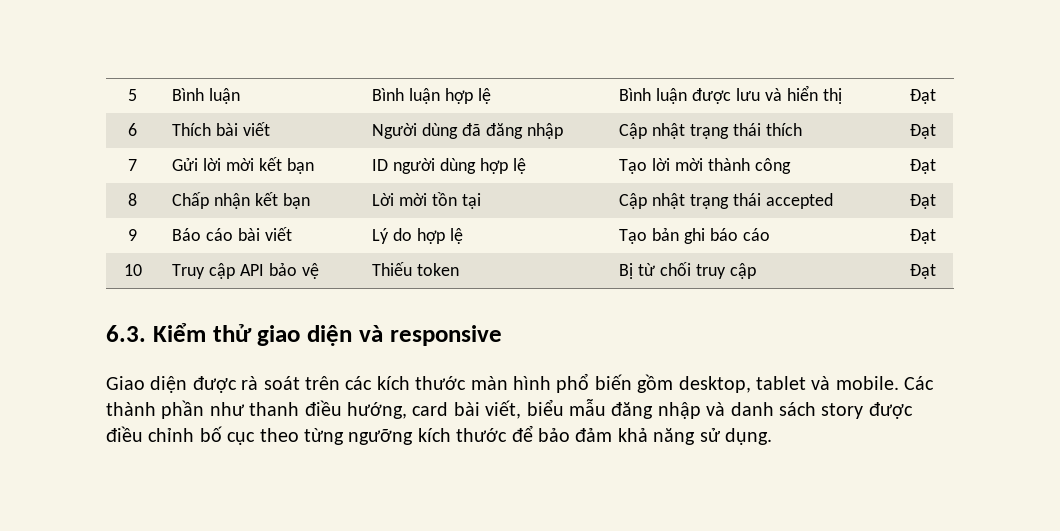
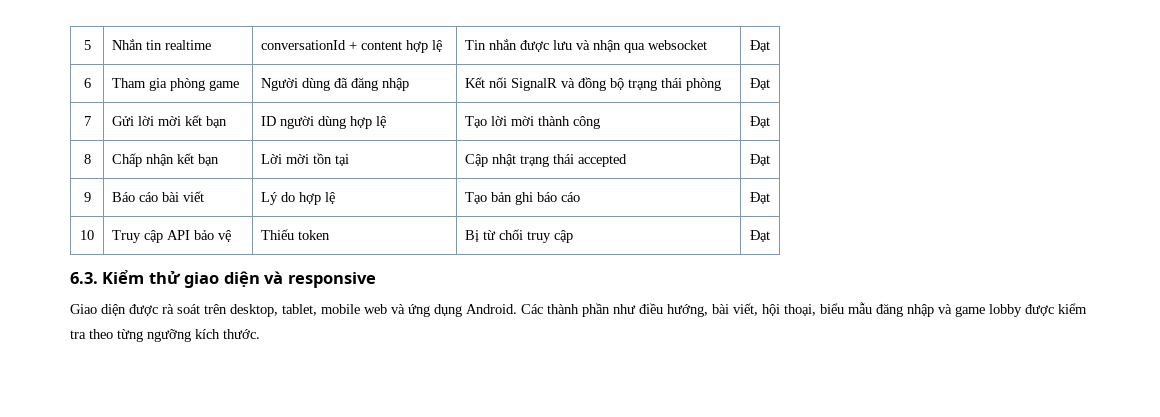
- 5 | Bình luận | Bình luận hợp lệ | Bình luận được lưu và hiển thị | Đạt
+ 5 | Nhắn tin realtime | conversationId + content hợp lệ | Tin nhắn được lưu và nhận qua websocket | Đạt
- 6 | Thích bài viết | Người dùng đã đăng nhập | Cập nhật trạng thái thích | Đạt
+ 6 | Tham gia phòng game | Người dùng đã đăng nhập | Kết nối SignalR và đồng bộ trạng thái phòng | Đạt
- Giao diện được rà soát trên các kích thước màn hình phổ biến gồm desktop, tablet và mobile.
+ Giao diện được rà soát trên desktop, tablet, mobile web và ứng dụng Android.
- Các thành phần như thanh điều hướng, card bài viết, biểu mẫu đăng nhập và danh sách story được điều chỉnh bố cục theo từng ngưỡng kích thước để bảo đảm khả năng sử dụng.
+ Các thành phần như điều hướng, bài viết, hội thoại, biểu mẫu đăng nhập và game lobby được kiểm tra theo từng ngưỡng kích thước.

